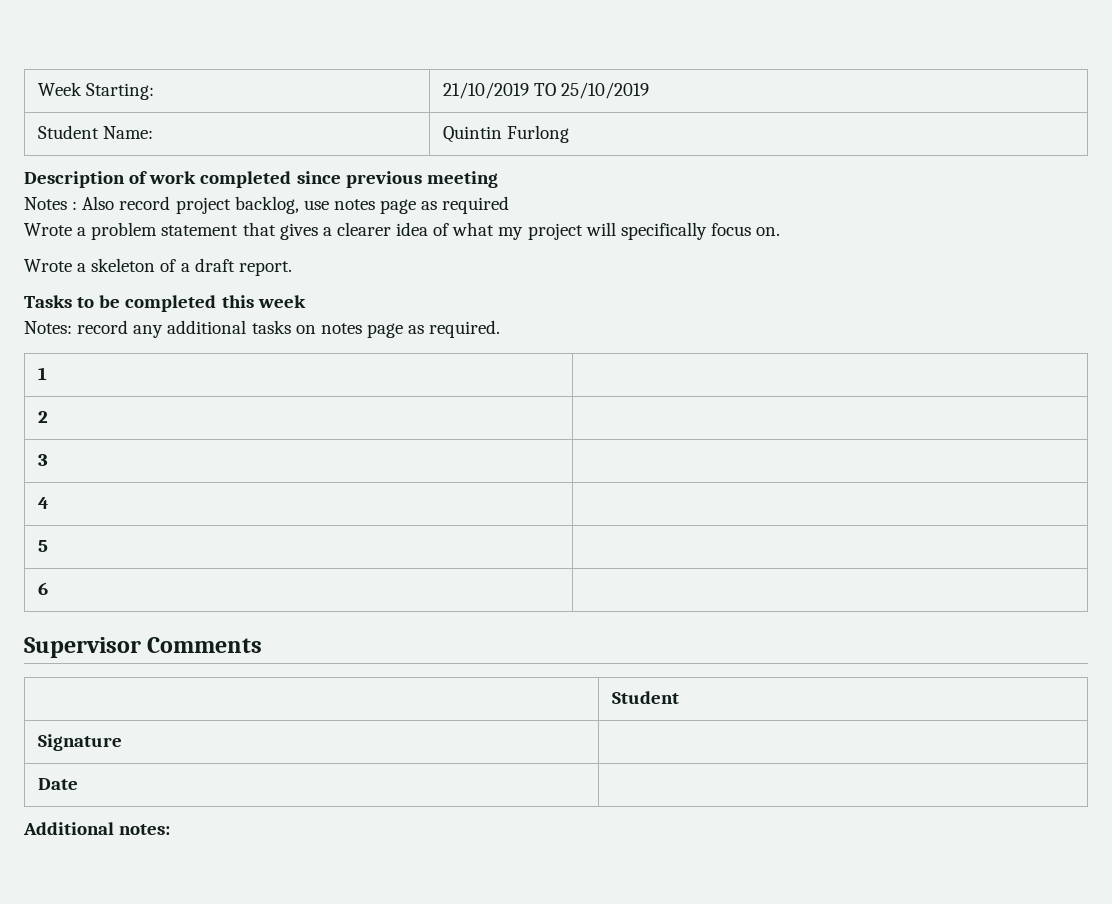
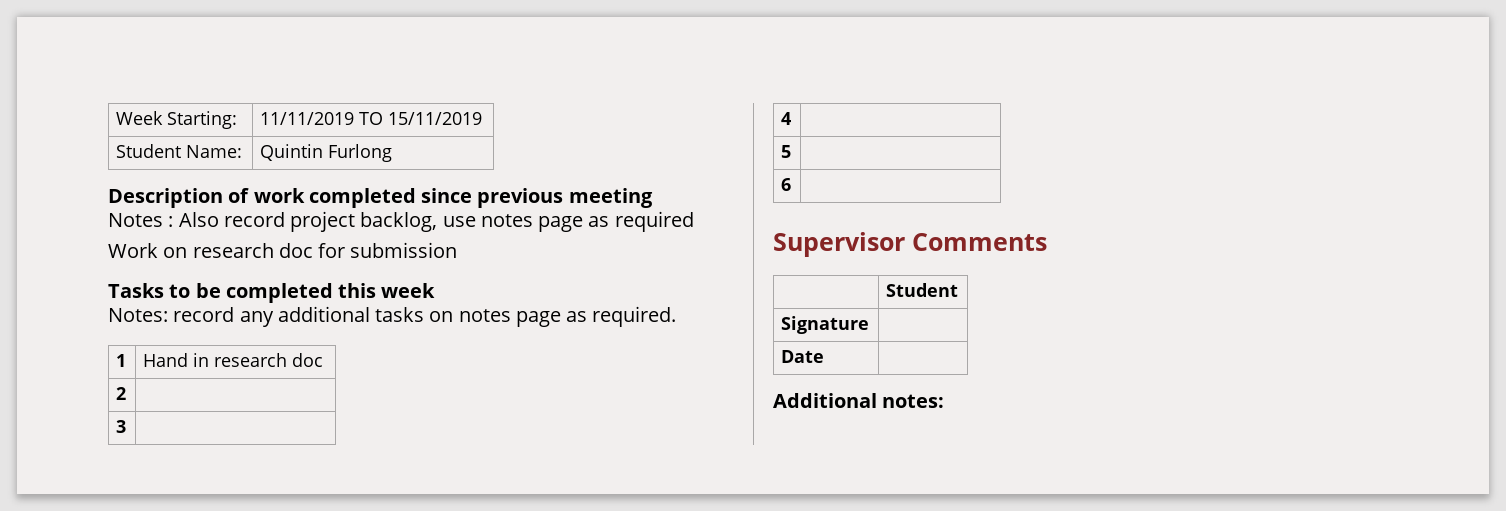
- Week Starting: | 21/10/2019 TO 25/10/2019
+ Week Starting: | 11/11/2019 TO 15/11/2019
- Wrote a problem statement that gives a clearer idea of what my project will specifically focus on.
- Wrote a skeleton of a draft report.
+ Work on research doc for submission
- 1 |
+ 1 | Hand in research doc

